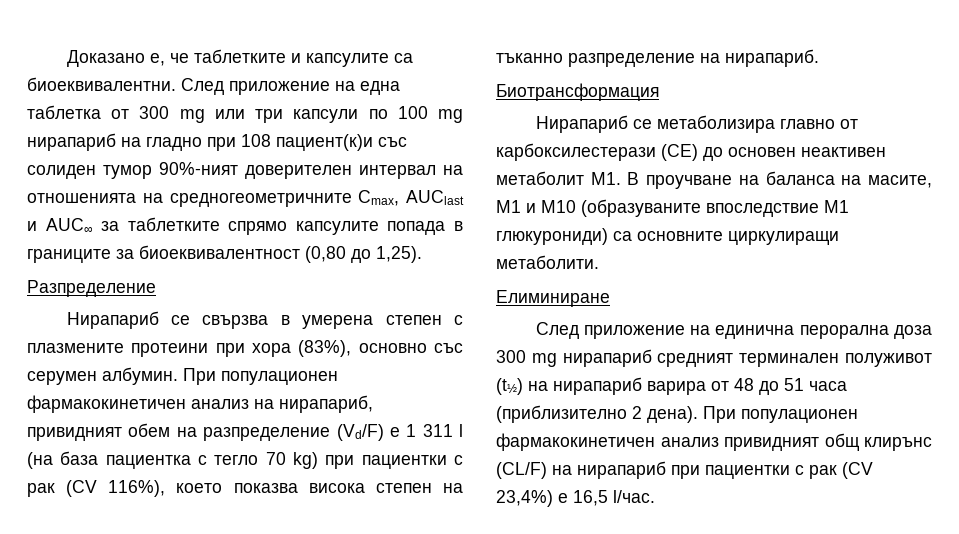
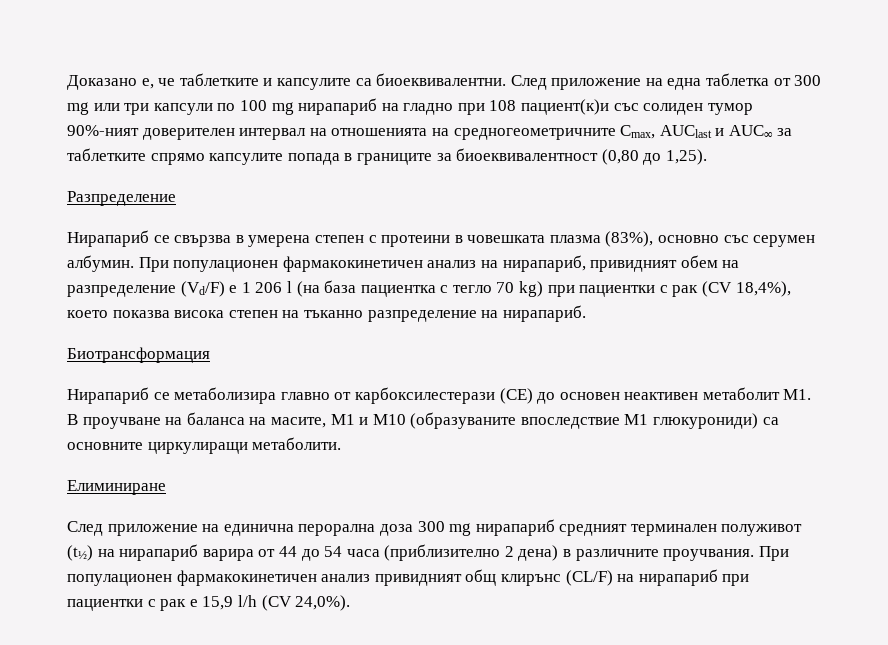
- Нирапариб се свързва в умерена степен с плазмените протеини при хора (83%), основно със серумен албумин.
+ Нирапариб се свързва в умерена степен с протеини в човешката плазма (83%), основно със серумен албумин.
- При популационен фармакокинетичен анализ на нирапариб, привидният обем на разпределение (Vd/F) е 1 311 l (на база пациентка с тегло 70 kg) при пациентки с рак (CV 116%), което показва висока степен на тъканно разпределение на нирапариб.
+ При популационен фармакокинетичен анализ на нирапариб, привидният обем на разпределение (Vd/F) е 1 206 l (на база пациентка с тегло 70 kg) при пациентки с рак (CV 18,4%), което показва висока степен на тъканно разпределение на нирапариб.
- След приложение на единична перорална доза 300 mg нирапариб средният терминален полуживот (t½) на нирапариб варира от 48 до 51 часа (приблизително 2 дена).
+ След приложение на единична перорална доза 300 mg нирапариб средният терминален полуживот (t½) на нирапариб варира от 44 до 54 часа (приблизително 2 дена) в различните проучвания.
- При популационен фармакокинетичен анализ привидният общ клирънс (CL/F) на нирапариб при пациентки с рак (CV 23,4%) е 16,5 l/час.
+ При популационен фармакокинетичен анализ привидният общ клирънс (CL/F) на нирапариб при пациентки с рак е 15,9 l/h (CV 24,0%).

